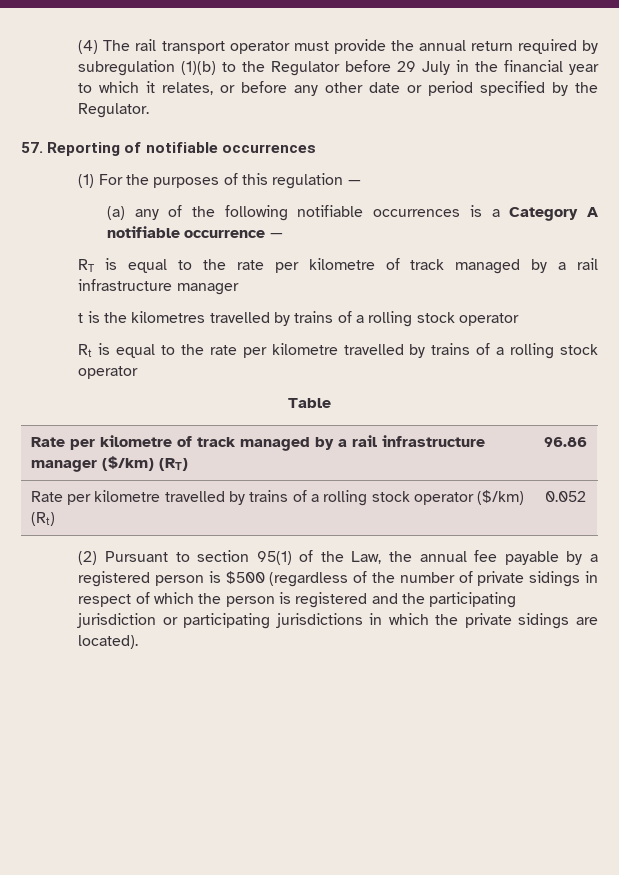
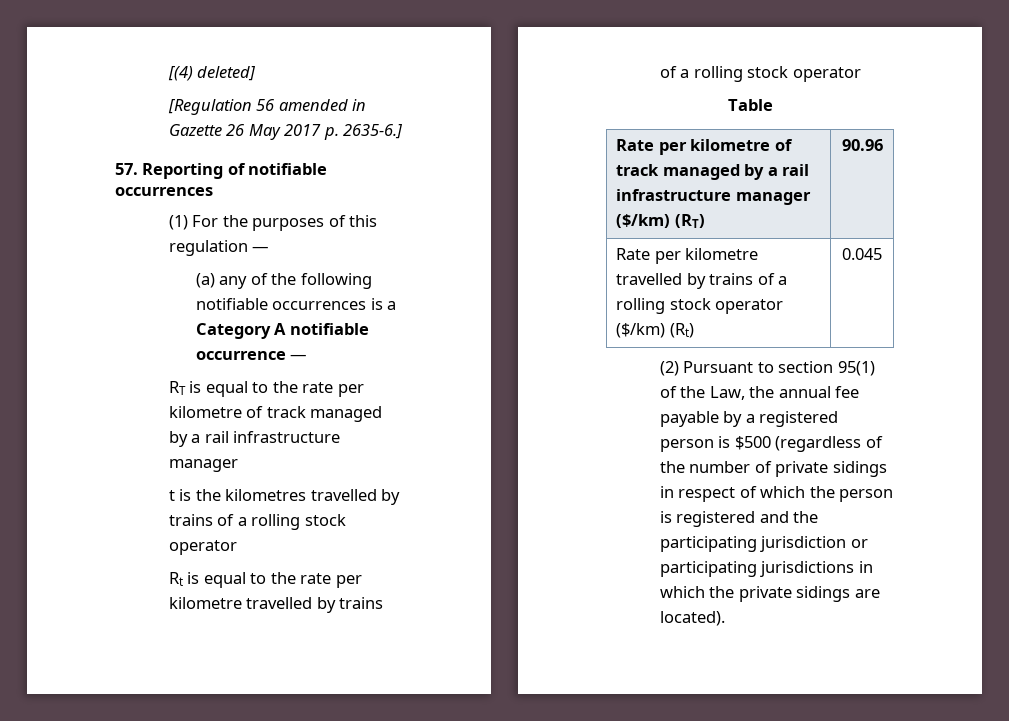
- (4) The rail transport operator must provide the annual return required by subregulation (1)(b) to the Regulator before 29 July in the financial year to which it relates, or before any other date or period specified by the Regulator.
+ [(4) deleted]
+ [Regulation 56 amended in Gazette 26 May 2017 p. 2635-6.]
- Rate per kilometre of track managed by a rail infrastructure manager ($/km) (RT) | 96.86
+ Rate per kilometre of track managed by a rail infrastructure manager ($/km) (RT) | 90.96
- Rate per kilometre travelled by trains of a rolling stock operator ($/km) (Rt) | 0.052
+ Rate per kilometre travelled by trains of a rolling stock operator ($/km) (Rt) | 0.045

